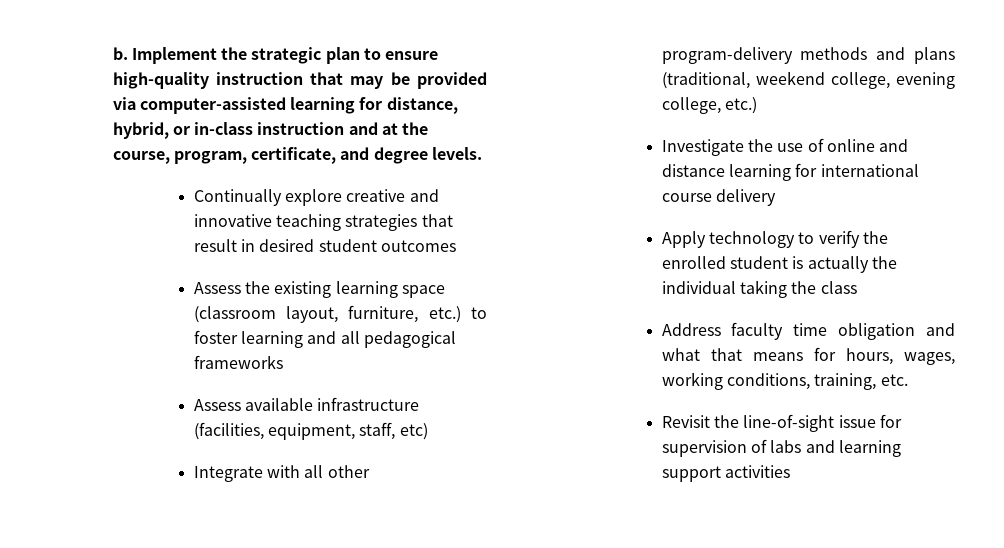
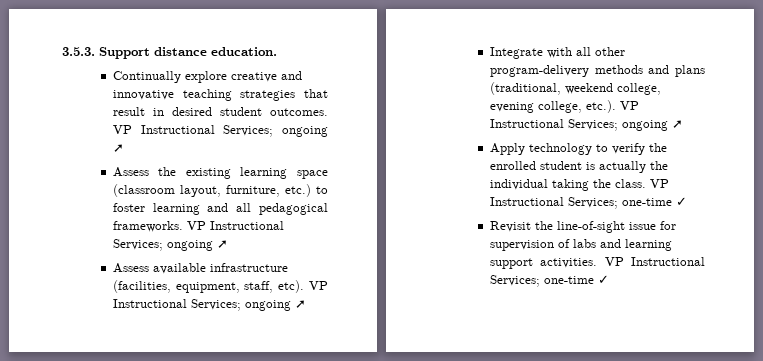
- b. Implement the strategic plan to ensure high-quality instruction that may be provided via computer-assisted learning for distance, hybrid, or in-class instruction and at the course, program, certificate, and degree levels.
+ 3.5.3. Support distance education.
- Continually explore creative and innovative teaching strategies that result in desired student outcomes
+ Continually explore creative and innovative teaching strategies that result in desired student outcomes. VP Instructional Services; ongoing ➚
- Assess the existing learning space (classroom layout, furniture, etc.) to foster learning and all pedagogical frameworks
+ Assess the existing learning space (classroom layout, furniture, etc.) to foster learning and all pedagogical frameworks. VP Instructional Services; ongoing ➚
- Assess available infrastructure (facilities, equipment, staff, etc)
+ Assess available infrastructure (facilities, equipment, staff, etc). VP Instructional Services; ongoing ➚
- Integrate with all other program-delivery methods and plans (traditional, weekend college, evening college, etc.)
- Investigate the use of online and distance learning for international course delivery
+ Integrate with all other program-delivery methods and plans (traditional, weekend college, evening college, etc.). VP Instructional Services; ongoing ➚
- Apply technology to verify the enrolled student is actually the individual taking the class
- Address faculty time obligation and what that means for hours, wages, working conditions, training, etc.
+ Apply technology to verify the enrolled student is actually the individual taking the class. VP Instructional Services; one-time ✓
- Revisit the line-of-sight issue for supervision of labs and learning support activities
+ Revisit the line-of-sight issue for supervision of labs and learning support activities. VP Instructional Services; one-time ✓

